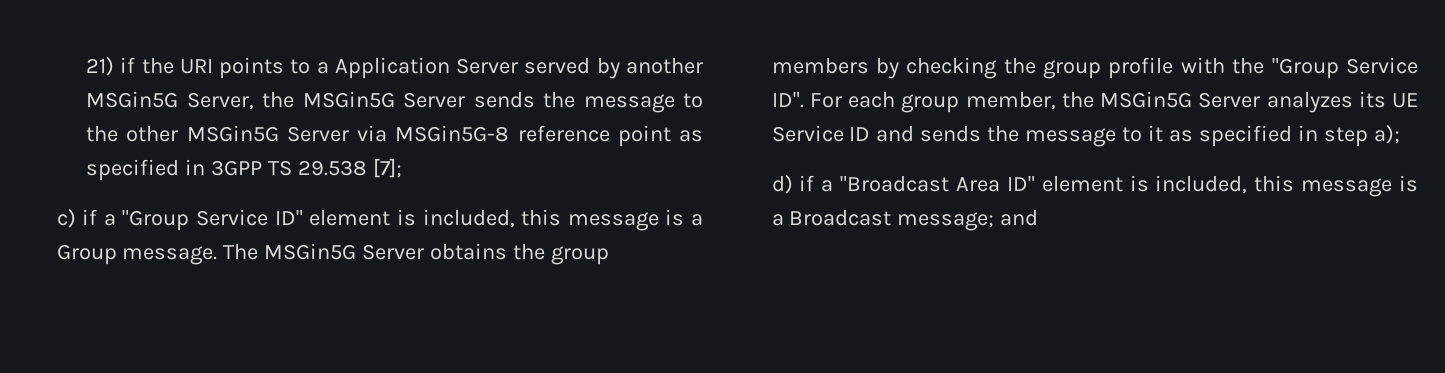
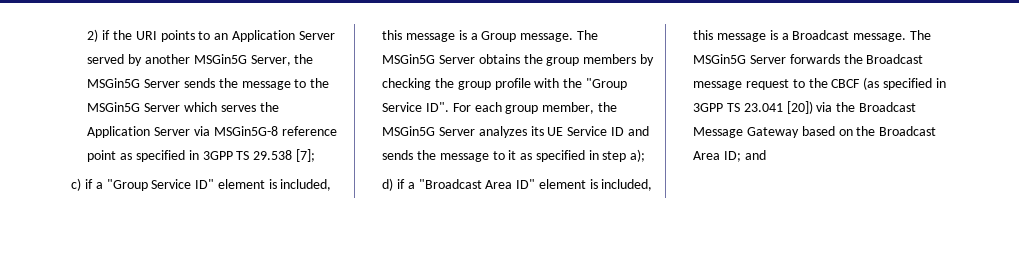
- 21) if the URI points to a Application Server served by another MSGin5G Server, the MSGin5G Server sends the message to the other MSGin5G Server via MSGin5G-8 reference point as specified in 3GPP TS 29.538 [7];
+ 2) if the URI points to an Application Server served by another MSGin5G Server, the MSGin5G Server sends the message to the MSGin5G Server which serves the Application Server via MSGin5G-8 reference point as specified in 3GPP TS 29.538 [7];
- d) if a "Broadcast Area ID" element is included, this message is a Broadcast message; and
+ d) if a "Broadcast Area ID" element is included, this message is a Broadcast message. The MSGin5G Server forwards the Broadcast message request to the CBCF (as specified in 3GPP TS 23.041 [20]) via the Broadcast Message Gateway based on the Broadcast Area ID; and

